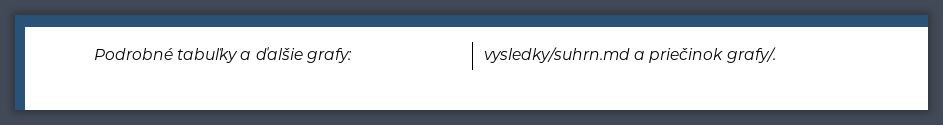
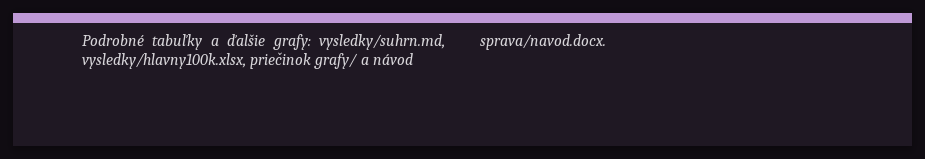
- Podrobné tabuľky a ďalšie grafy: vysledky/suhrn.md a priečinok grafy/.
+ Podrobné tabuľky a ďalšie grafy: vysledky/suhrn.md, vysledky/hlavny100k.xlsx, priečinok grafy/ a návod sprava/navod.docx.

